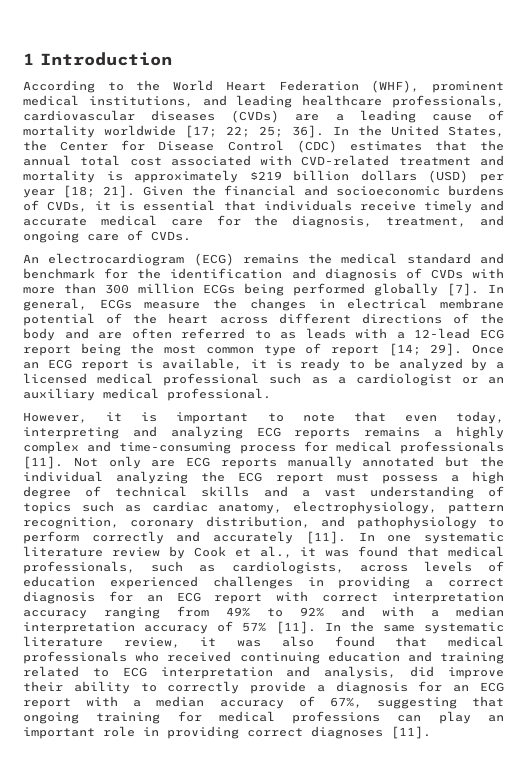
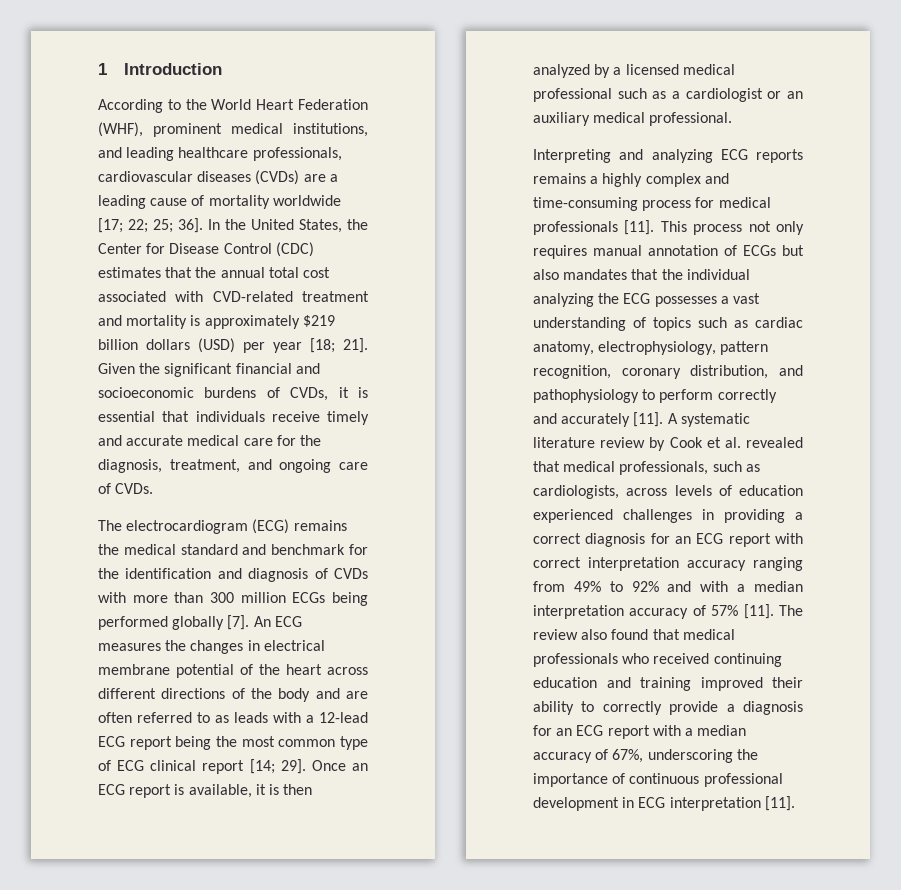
- Given the financial and socioeconomic burdens of CVDs, it is essential that individuals receive timely and accurate medical care for the diagnosis, treatment, and ongoing care of CVDs.
+ Given the significant financial and socioeconomic burdens of CVDs, it is essential that individuals receive timely and accurate medical care for the diagnosis, treatment, and ongoing care of CVDs.
- An electrocardiogram (ECG) remains the medical standard and benchmark for the identification and diagnosis of CVDs with more than 300 million ECGs being performed globally [7].
+ The electrocardiogram (ECG) remains the medical standard and benchmark for the identification and diagnosis of CVDs with more than 300 million ECGs being performed globally [7].
- In general, ECGs measure the changes in electrical membrane potential of the heart across different directions of the body and are often referred to as leads with a 12-lead ECG report being the most common type of report [14; 29].
+ An ECG measures the changes in electrical membrane potential of the heart across different directions of the body and are often referred to as leads with a 12-lead ECG report being the most common type of ECG clinical report [14; 29].
- Once an ECG report is available, it is ready to be analyzed by a licensed medical professional such as a cardiologist or an auxiliary medical professional.
+ Once an ECG report is available, it is then analyzed by a licensed medical professional such as a cardiologist or an auxiliary medical professional.
- However, it is important to note that even today, interpreting and analyzing ECG reports remains a highly complex and time-consuming process for medical professionals [11].
+ Interpreting and analyzing ECG reports remains a highly complex and time-consuming process for medical professionals [11].
- Not only are ECG reports manually annotated but the individual analyzing the ECG report must possess a high degree of technical skills and a vast understanding of topics such as cardiac anatomy, electrophysiology, pattern recognition, coronary distribution, and pathophysiology to perform correctly and accurately [11].
+ This process not only requires manual annotation of ECGs but also mandates that the individual analyzing the ECG possesses a vast understanding of topics such as cardiac anatomy, electrophysiology, pattern recognition, coronary distribution, and pathophysiology to perform correctly and accurately [11].
- In one systematic literature review by Cook et al., it was found that medical professionals, such as cardiologists, across levels of education experienced challenges in providing a correct diagnosis for an ECG report with correct interpretation accuracy ranging from 49% to 92% and with a median interpretation accuracy of 57% [11].
+ A systematic literature review by Cook et al. revealed that medical professionals, such as cardiologists, across levels of education experienced challenges in providing a correct diagnosis for an ECG report with correct interpretation accuracy ranging from 49% to 92% and with a median interpretation accuracy of 57% [11].
- In the same systematic literature review, it was also found that medical professionals who received continuing education and training related to ECG interpretation and analysis, did improve their ability to correctly provide a diagnosis for an ECG report with a median accuracy of 67%, suggesting that ongoing training for medical professions can play an important role in providing correct diagnoses [11].
+ The review also found that medical professionals who received continuing education and training improved their ability to correctly provide a diagnosis for an ECG report with a median accuracy of 67%, underscoring the importance of continuous professional development in ECG interpretation [11].

